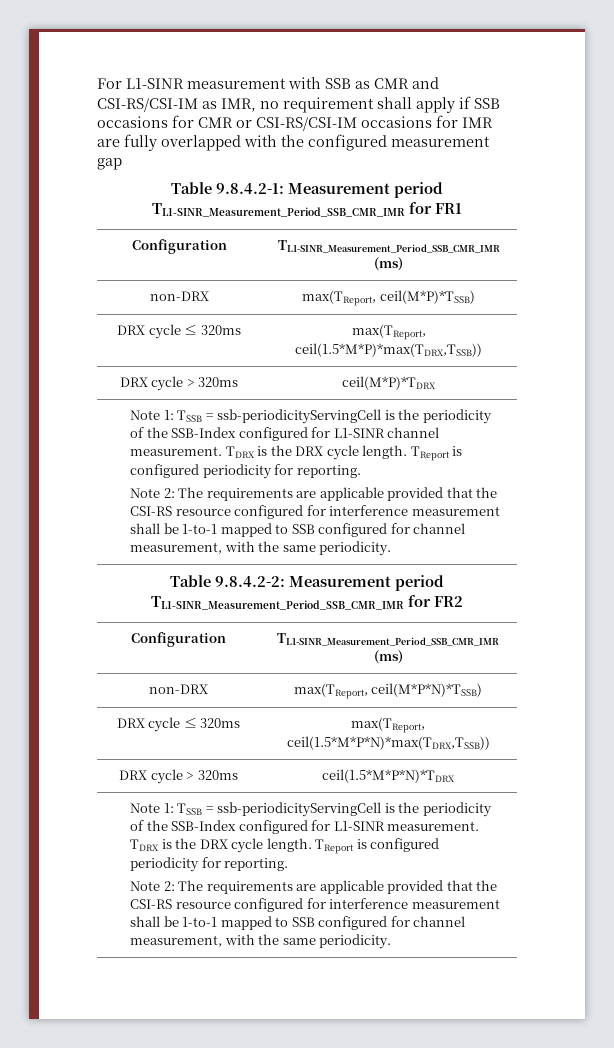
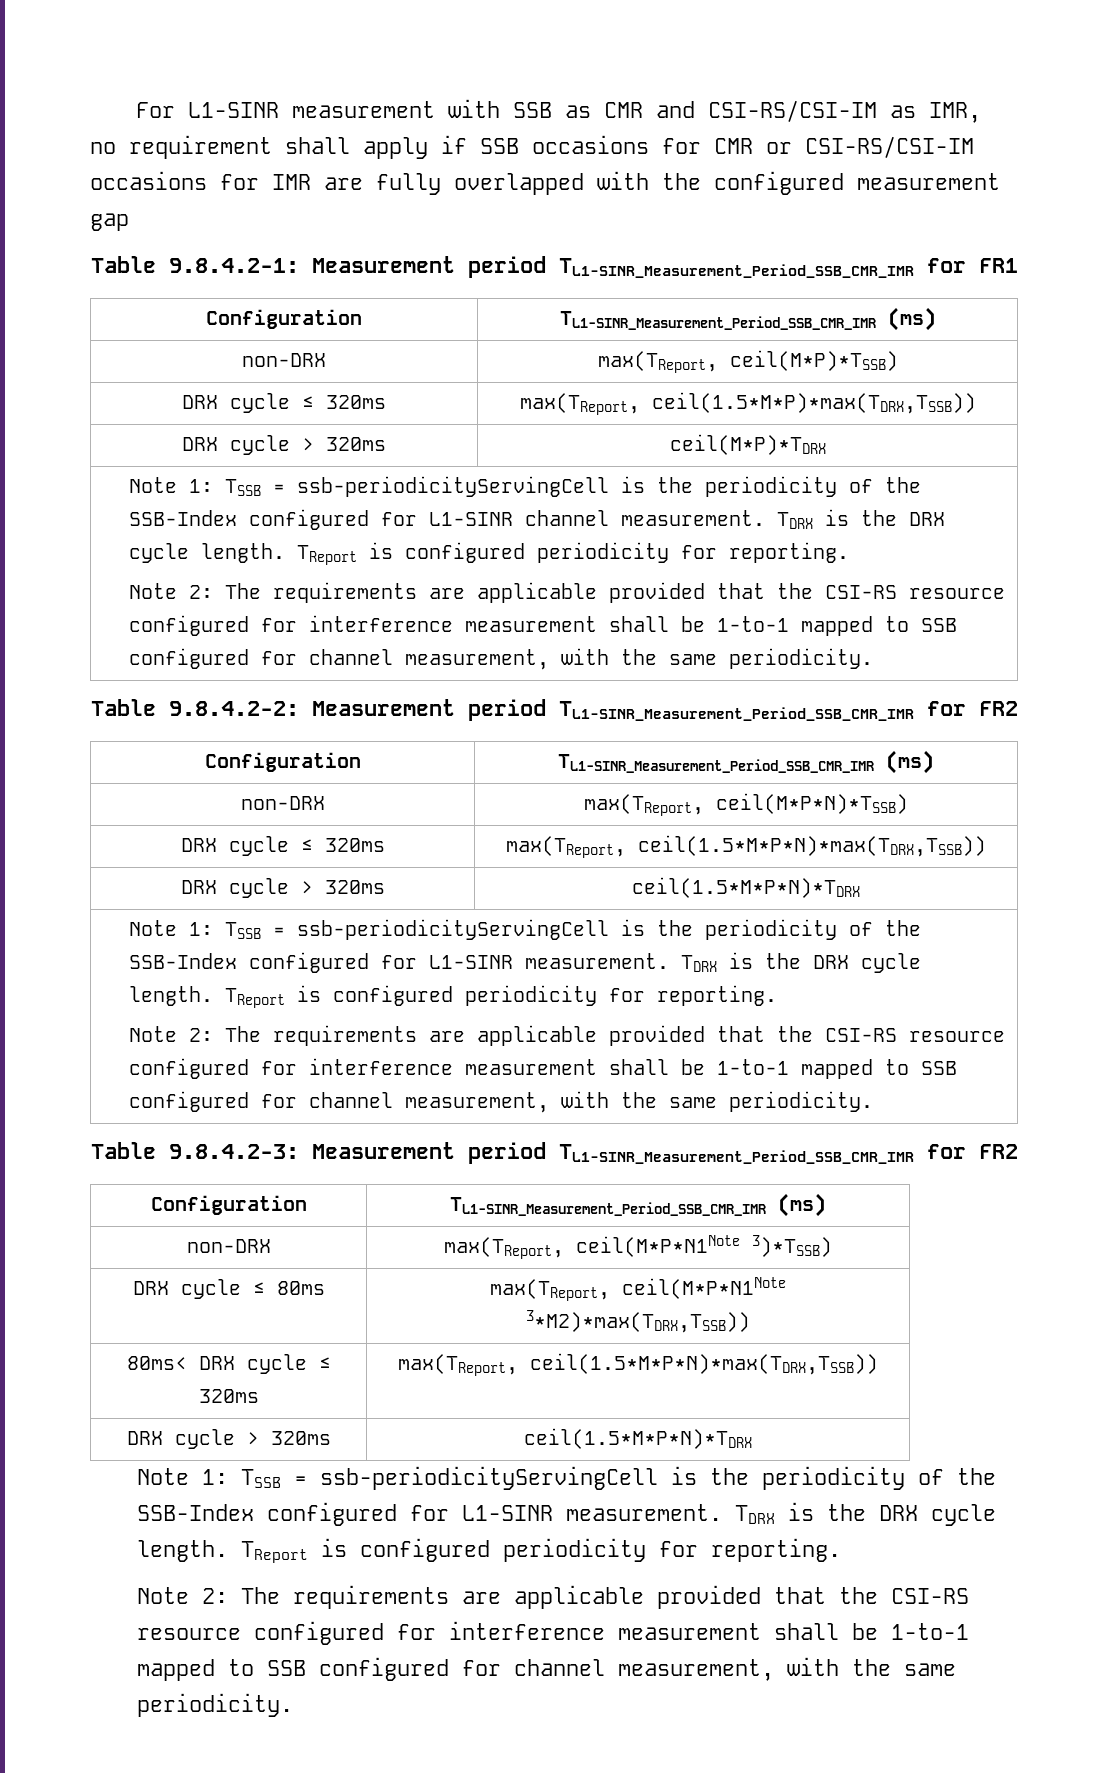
+ Table 9.8.4.2-3: Measurement period TL1-SINR_Measurement_Period_SSB_CMR_IMR for FR2
+ Configuration | TL1-SINR_Measurement_Period_SSB_CMR_IMR (ms)
+ non-DRX | max(TReport, ceil(M*P*N1Note 3)*TSSB)
+ DRX cycle ≤ 80ms | max(TReport, ceil(M*P*N1Note 3*M2)*max(TDRX,TSSB))
+ 80ms< DRX cycle ≤ 320ms | max(TReport, ceil(1.5*M*P*N)*max(TDRX,TSSB))
+ DRX cycle > 320ms | ceil(1.5*M*P*N)*TDRX
+ Note 1: TSSB = ssb-periodicityServingCell is the periodicity of the SSB-Index configured for L1-SINR measurement. TDRX is the DRX cycle length. TReport is configured periodicity for reporting.
+ Note 2: The requirements are applicable provided that the CSI-RS resource configured for interference measurement shall be 1-to-1 mapped to SSB configured for channel measurement, with the same periodicity.

